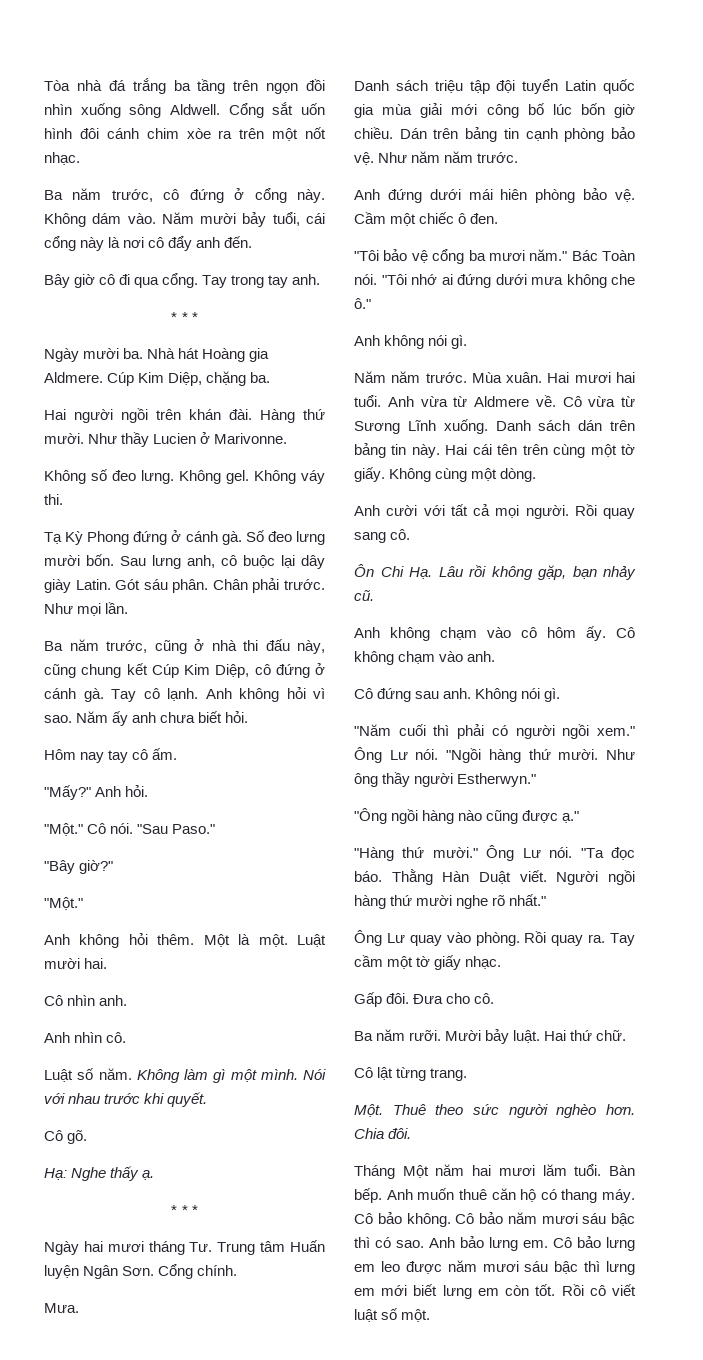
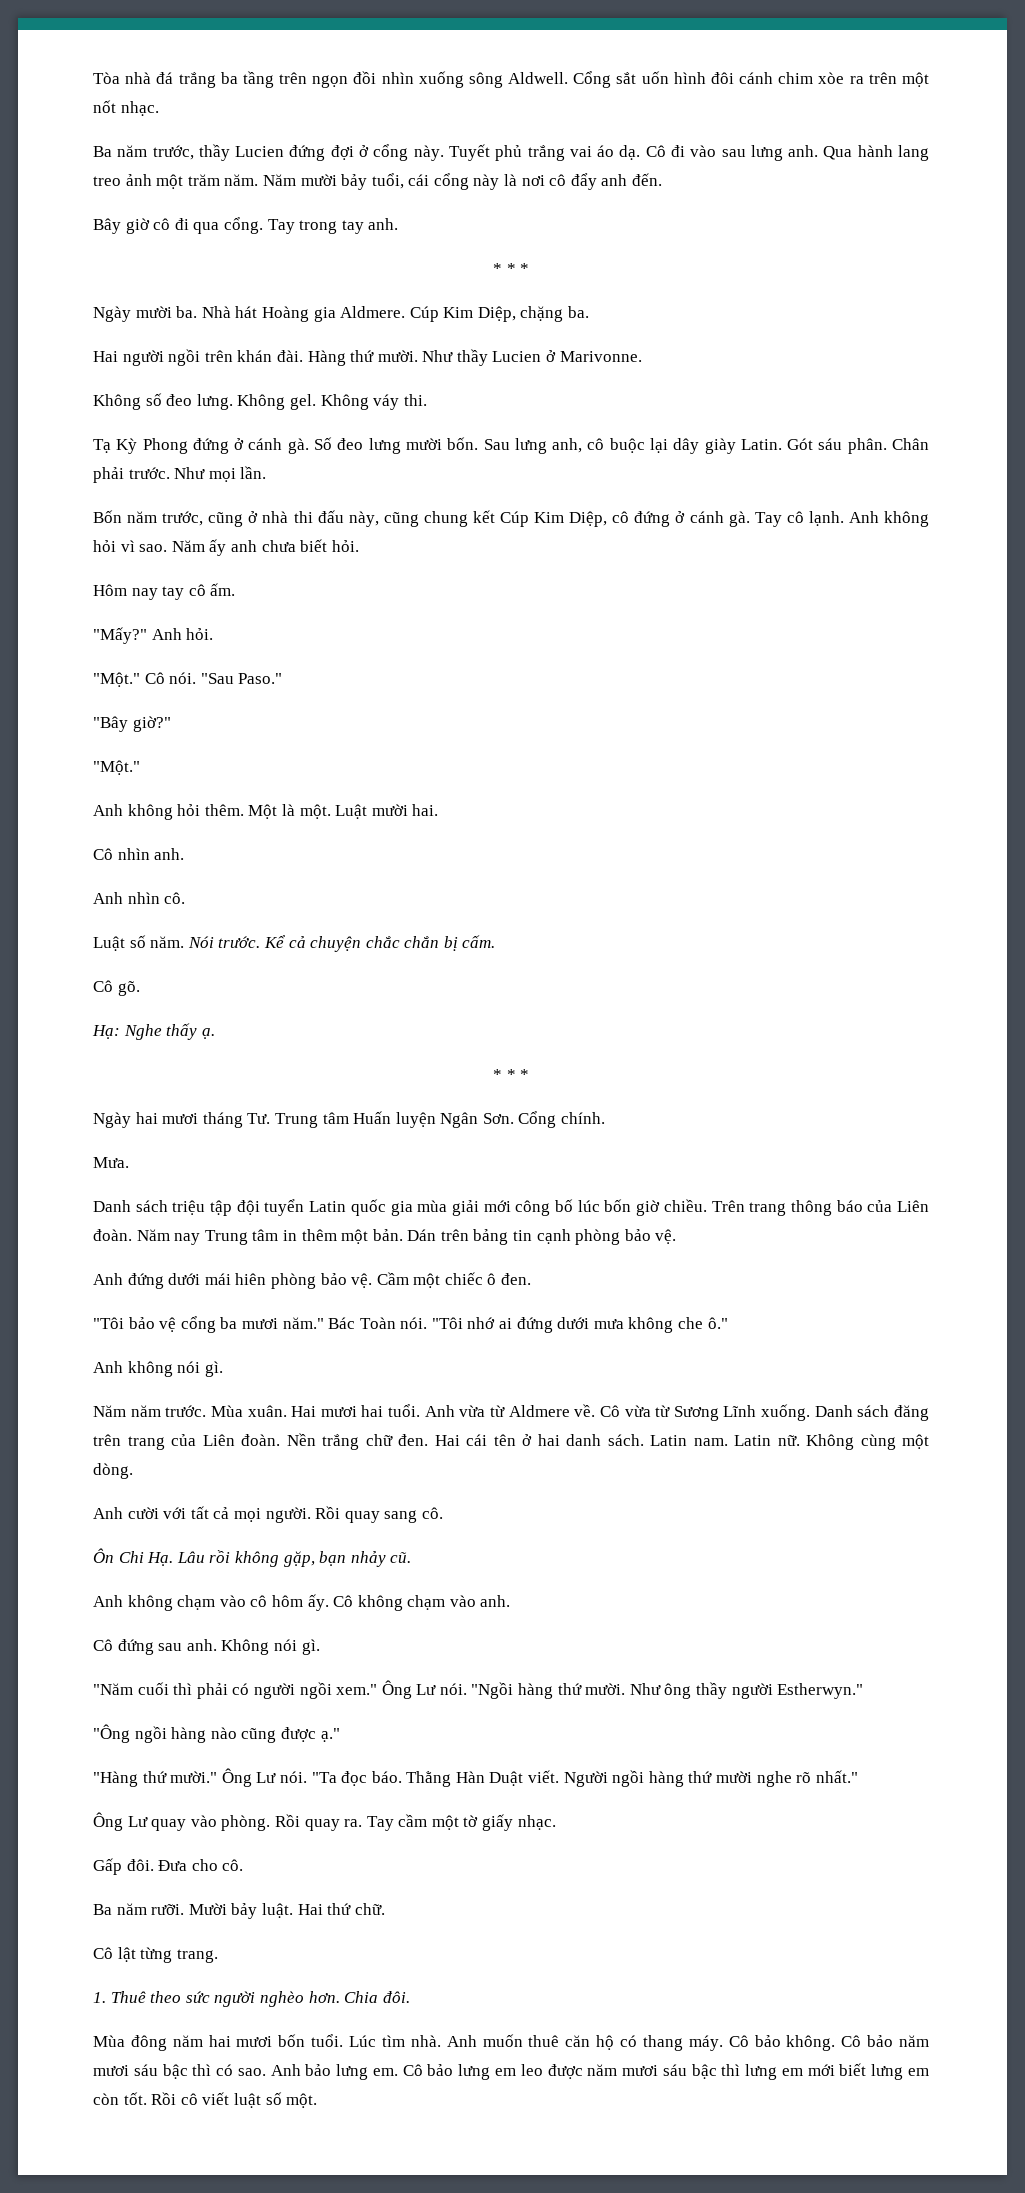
- Ba năm trước, cô đứng ở cổng này. Không dám vào.
+ Ba năm trước, thầy Lucien đứng đợi ở cổng này. Tuyết phủ trắng vai áo dạ. Cô đi vào sau lưng anh. Qua hành lang treo ảnh một trăm năm.
- Ba năm trước, cũng ở nhà thi đấu này, cũng chung kết Cúp Kim Diệp, cô đứng ở cánh gà.
+ Bốn năm trước, cũng ở nhà thi đấu này, cũng chung kết Cúp Kim Diệp, cô đứng ở cánh gà.
- Không làm gì một mình. Nói với nhau trước khi quyết.
+ Nói trước. Kể cả chuyện chắc chắn bị cấm.
+ Trên trang thông báo của Liên đoàn. Năm nay Trung tâm in thêm một bản.
- Như năm năm trước.
- Danh sách dán trên bảng tin này. Hai cái tên trên cùng một tờ giấy.
+ Danh sách đăng trên trang của Liên đoàn. Nền trắng chữ đen. Hai cái tên ở hai danh sách. Latin nam. Latin nữ.
- Một. Thuê theo sức người nghèo hơn.
+ 1. Thuê theo sức người nghèo hơn.
- Tháng Một năm hai mươi lăm tuổi. Bàn bếp.
+ Mùa đông năm hai mươi bốn tuổi. Lúc tìm nhà.

